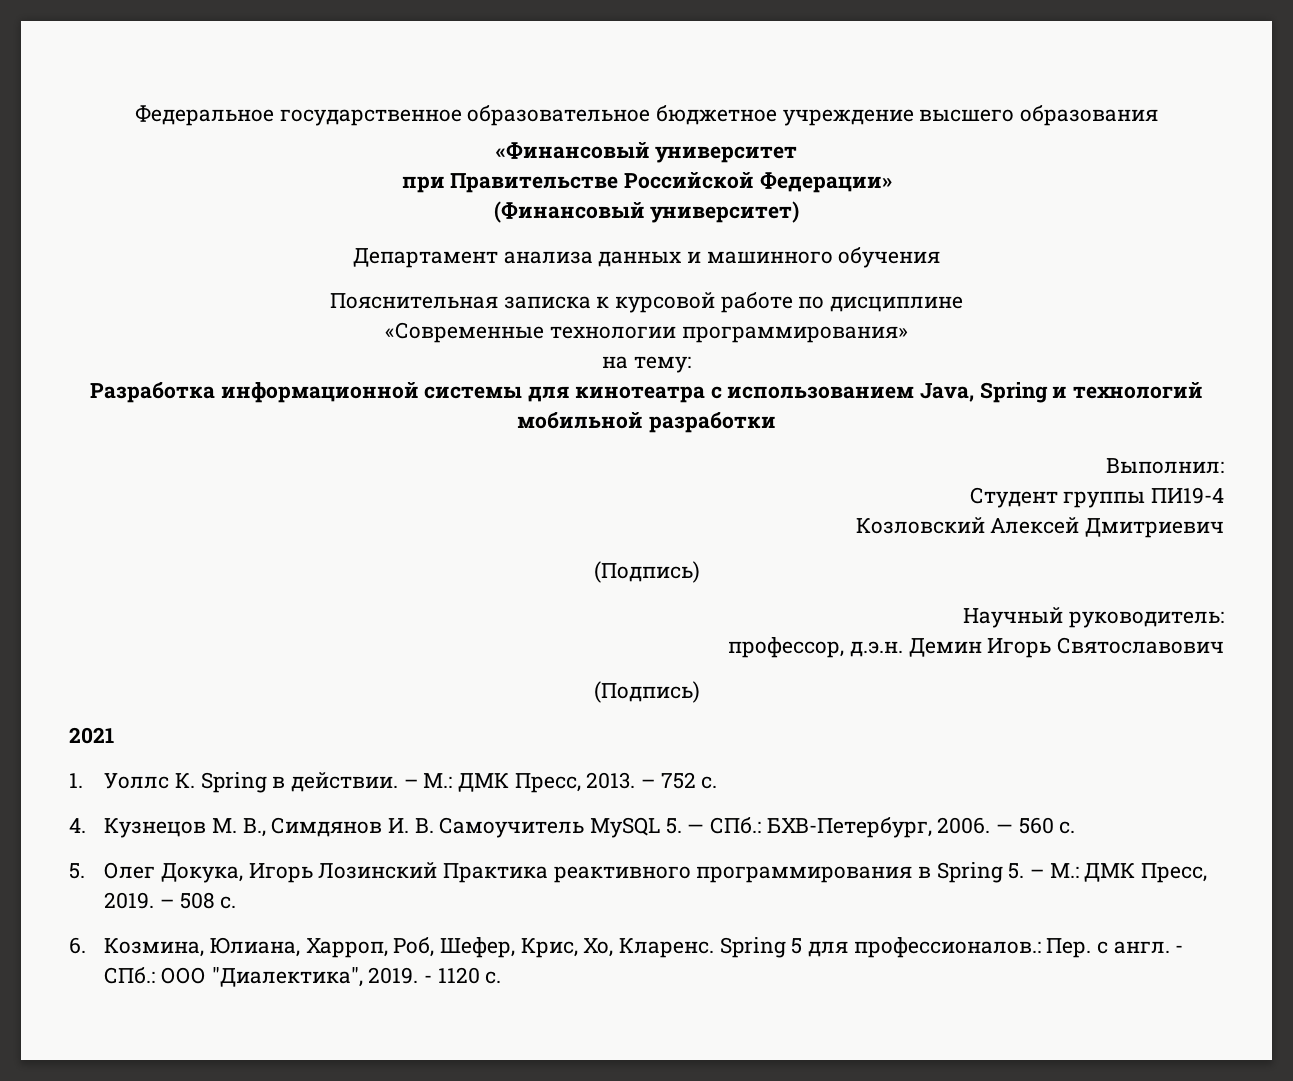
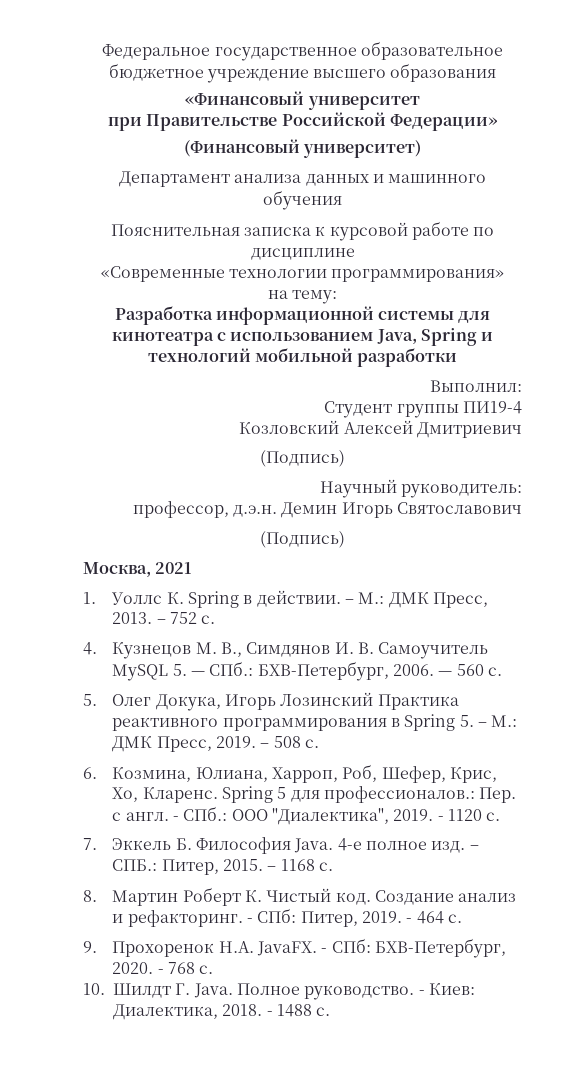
- 2021
+ Москва, 2021
+ 7. Эккель Б. Философия Java. 4-е полное изд. – СПБ.: Питер, 2015. – 1168 с.
+ 8. Мартин Роберт К. Чистый код. Создание анализ и рефакторинг. - СПб: Питер, 2019. - 464 с.
+ 9. Прохоренок Н.А. JavaFX. - СПб: БХВ-Петербург, 2020. - 768 с.
+ 10. Шилдт Г. Java. Полное руководство. - Киев: Диалектика, 2018. - 1488 с.

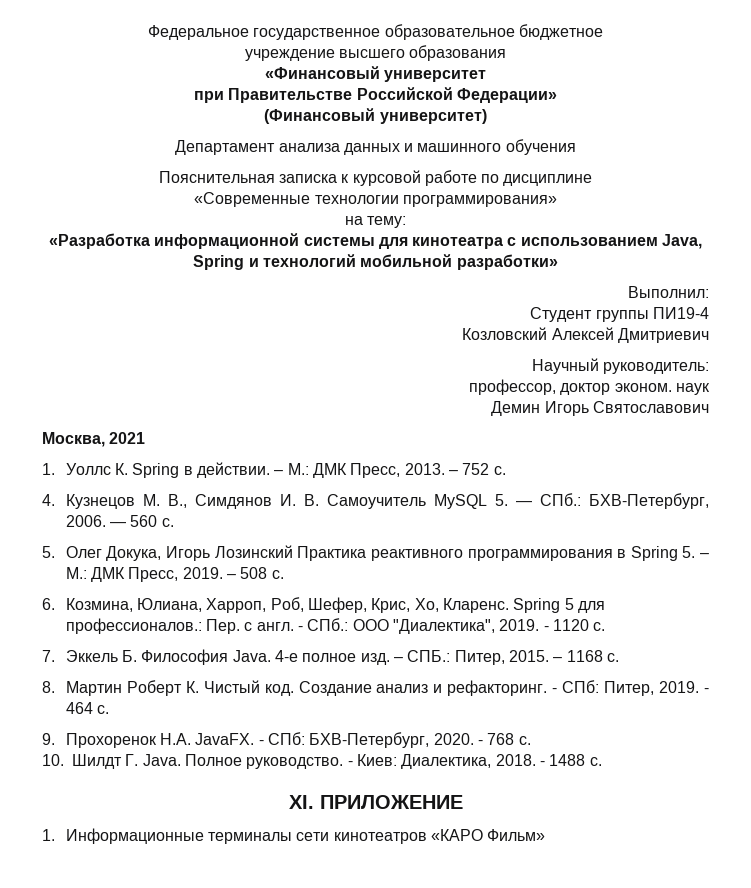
- Федеральное государственное образовательное бюджетное учреждение высшего образования
+ Федеральное государственное образовательное бюджетное
+ учреждение высшего образования
- Разработка информационной системы для кинотеатра с использованием Java, Spring и технологий мобильной разработки
+ «Разработка информационной системы для кинотеатра с использованием Java, Spring и технологий мобильной разработки»
  Козловский Алексей Дмитриевич
- (Подпись)
- профессор, д.э.н. Демин Игорь Святославович
- (Подпись)
+ профессор, доктор эконом. наук
+ Демин Игорь Святославович
+ XI. ПРИЛОЖЕНИЕ
+ 1. Информационные терминалы сети кинотеатров «КАРО Фильм»

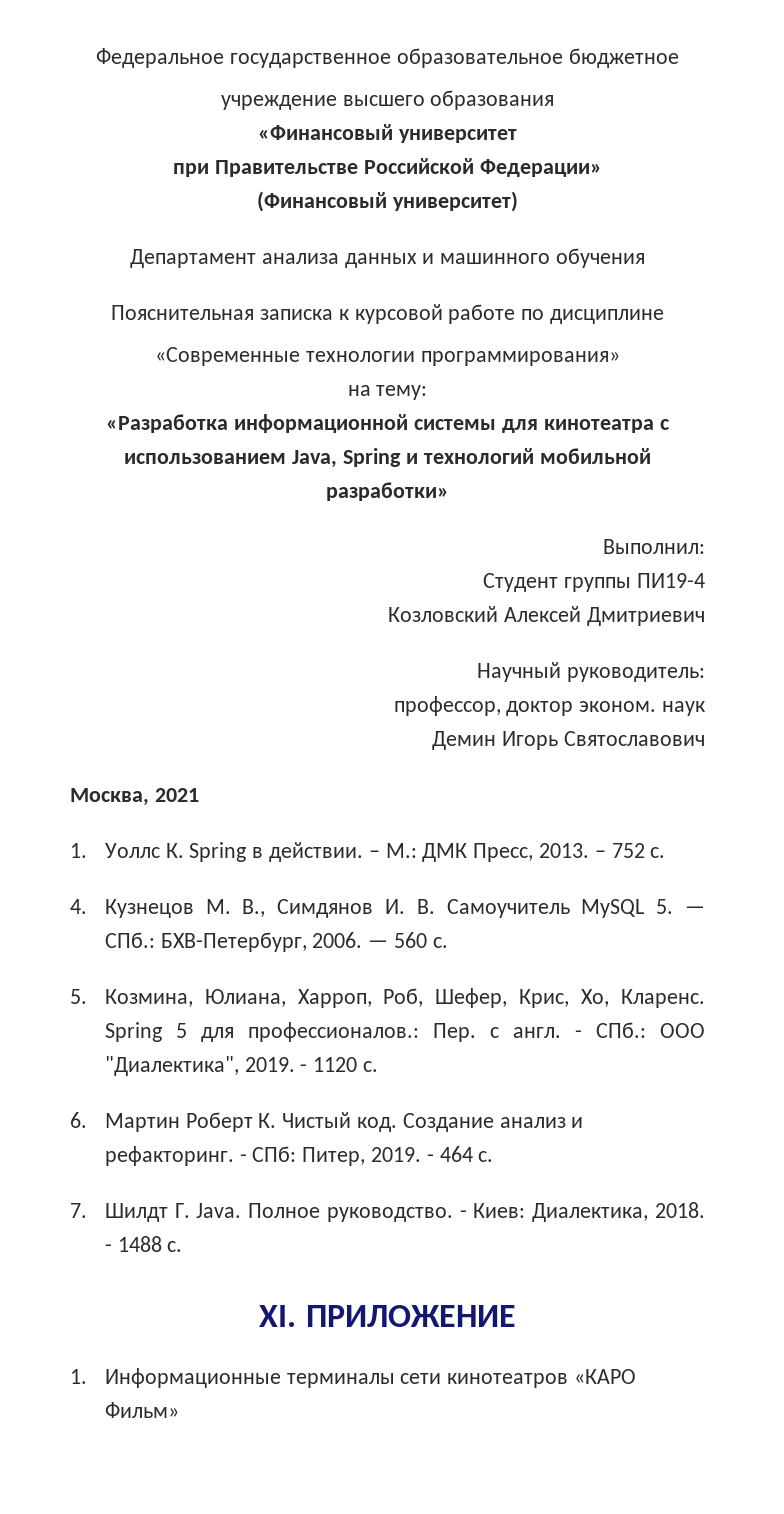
- 5. Олег Докука, Игорь Лозинский Практика реактивного программирования в Spring 5. – М.: ДМК Пресс, 2019. – 508 с.
- 6. Козмина, Юлиана, Харроп, Роб, Шефер, Крис, Хо, Кларенс.
+ 5. Козмина, Юлиана, Харроп, Роб, Шефер, Крис, Хо, Кларенс.
- 7. Эккель Б. Философия Java. 4-е полное изд. – СПБ.: Питер, 2015. – 1168 с.
- 8. Мартин Роберт К. Чистый код.
+ 6. Мартин Роберт К. Чистый код.
- 9. Прохоренок Н.А. JavaFX. - СПб: БХВ-Петербург, 2020. - 768 с.
- 10. Шилдт Г. Java.
+ 7. Шилдт Г. Java.

